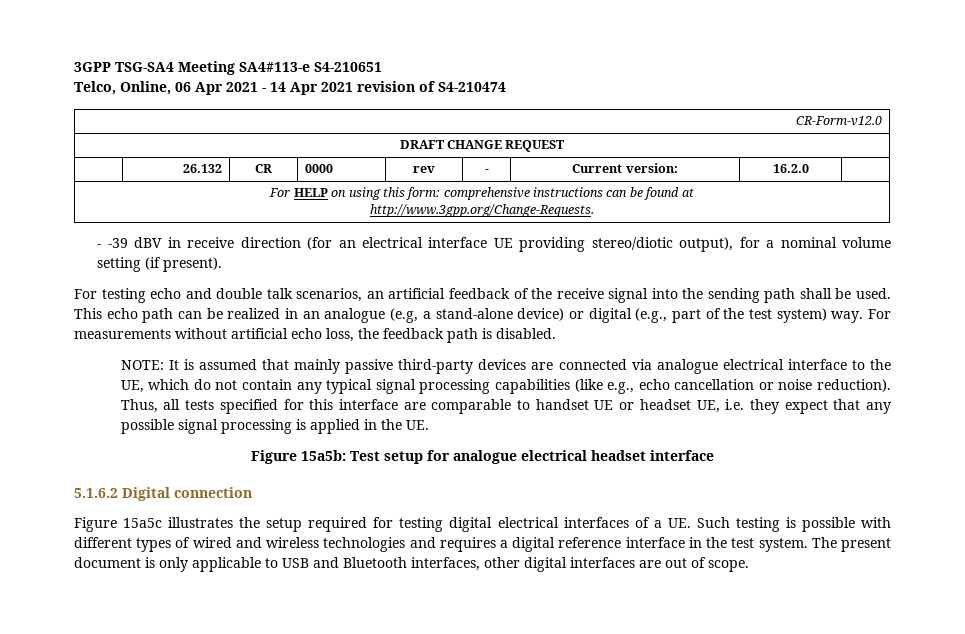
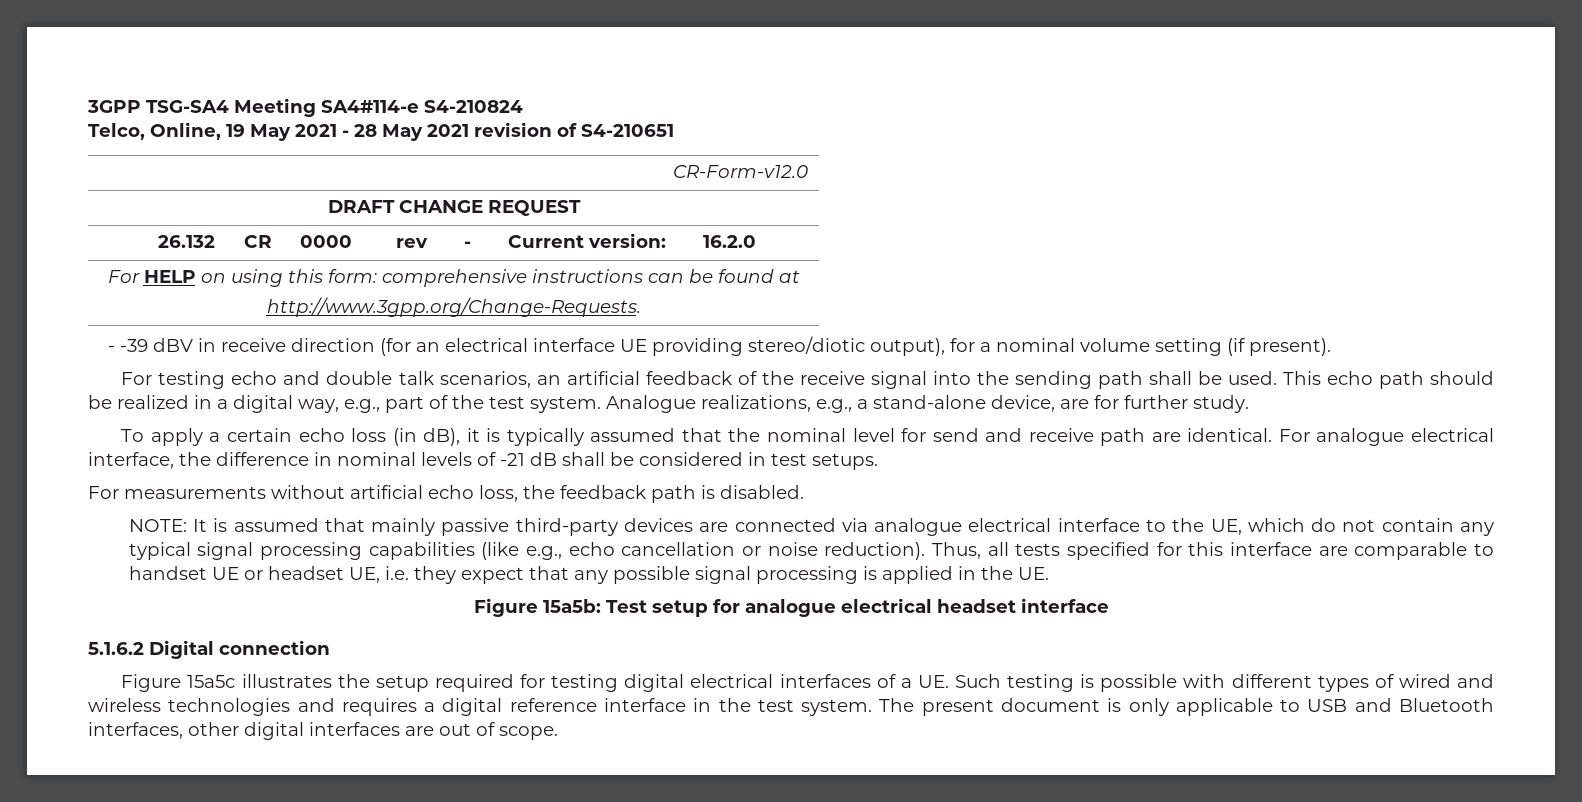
- 3GPP TSG-SA4 Meeting SA4#113-e S4-210651
+ 3GPP TSG-SA4 Meeting SA4#114-e S4-210824
- Telco, Online, 06 Apr 2021 - 14 Apr 2021 revision of S4-210474
+ Telco, Online, 19 May 2021 - 28 May 2021 revision of S4-210651
- This echo path can be realized in an analogue (e.g, a stand-alone device) or digital (e.g., part of the test system) way. For measurements without artificial echo loss, the feedback path is disabled.
+ This echo path should be realized in a digital way, e.g., part of the test system. Analogue realizations, e.g., a stand-alone device, are for further study.
+ To apply a certain echo loss (in dB), it is typically assumed that the nominal level for send and receive path are identical. For analogue electrical interface, the difference in nominal levels of -21 dB shall be considered in test setups.
+ For measurements without artificial echo loss, the feedback path is disabled.

